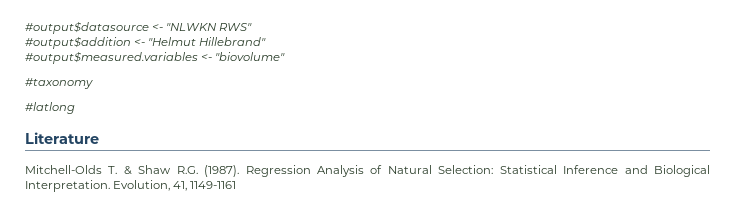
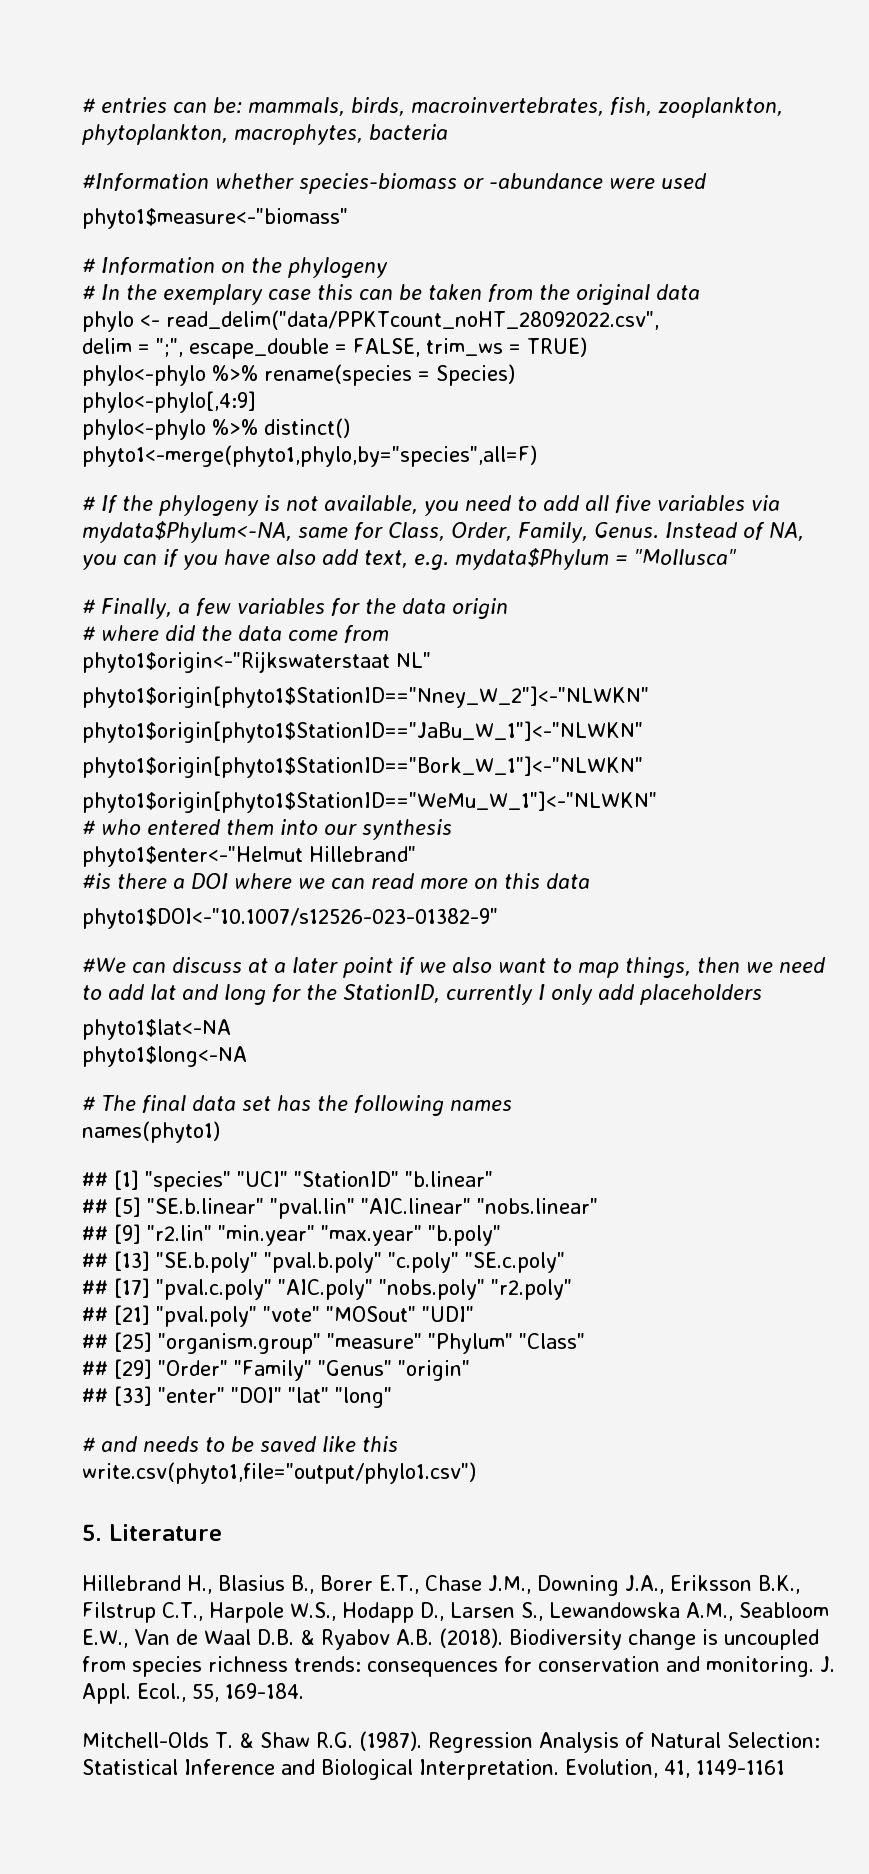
- #output$datasource <- "NLWKN RWS"
- #output$addition <- "Helmut Hillebrand"
- #output$measured.variables <- "biovolume"
- #taxonomy
- #latlong
- Literature
+ # entries can be: mammals, birds, macroinvertebrates, fish, zooplankton, phytoplankton, macrophytes, bacteria
+ #Information whether species-biomass or -abundance were used
+ phyto1$measure<-"biomass"
+ # Information on the phylogeny
+ # In the exemplary case this can be taken from the original data
+ phylo <- read_delim("data/PPKTcount_noHT_28092022.csv",
+ delim = ";", escape_double = FALSE, trim_ws = TRUE)
+ phylo<-phylo %>% rename(species = Species)
+ phylo<-phylo[,4:9]
+ phylo<-phylo %>% distinct()
+ phyto1<-merge(phyto1,phylo,by="species",all=F)
+ # If the phylogeny is not available, you need to add all five variables via mydata$Phylum<-NA, same for Class, Order, Family, Genus. Instead of NA, you can if you have also add text, e.g. mydata$Phylum = "Mollusca"
+ # Finally, a few variables for the data origin
+ # where did the data come from
+ phyto1$origin<-"Rijkswaterstaat NL"
+ phyto1$origin[phyto1$StationID=="Nney_W_2"]<-"NLWKN"
+ phyto1$origin[phyto1$StationID=="JaBu_W_1"]<-"NLWKN"
+ phyto1$origin[phyto1$StationID=="Bork_W_1"]<-"NLWKN"
+ phyto1$origin[phyto1$StationID=="WeMu_W_1"]<-"NLWKN"
+ # who entered them into our synthesis
+ phyto1$enter<-"Helmut Hillebrand"
+ #is there a DOI where we can read more on this data
+ phyto1$DOI<-"10.1007/s12526-023-01382-9"
+ #We can discuss at a later point if we also want to map things, then we need to add lat and long for the StationID, currently I only add placeholders
+ phyto1$lat<-NA
+ phyto1$long<-NA
+ # The final data set has the following names
+ names(phyto1)
+ ## [1] "species" "UCI" "StationID" "b.linear"
+ ## [5] "SE.b.linear" "pval.lin" "AIC.linear" "nobs.linear"
+ ## [9] "r2.lin" "min.year" "max.year" "b.poly"
+ ## [13] "SE.b.poly" "pval.b.poly" "c.poly" "SE.c.poly"
+ ## [17] "pval.c.poly" "AIC.poly" "nobs.poly" "r2.poly"
+ ## [21] "pval.poly" "vote" "MOSout" "UDI"
+ ## [25] "organism.group" "measure" "Phylum" "Class"
+ ## [29] "Order" "Family" "Genus" "origin"
+ ## [33] "enter" "DOI" "lat" "long"
+ # and needs to be saved like this
+ write.csv(phyto1,file="output/phylo1.csv")
+ 5. Literature
+ Hillebrand H., Blasius B., Borer E.T., Chase J.M., Downing J.A., Eriksson B.K., Filstrup C.T., Harpole W.S., Hodapp D., Larsen S., Lewandowska A.M., Seabloom E.W., Van de Waal D.B. & Ryabov A.B. (2018). Biodiversity change is uncoupled from species richness trends: consequences for conservation and monitoring. J. Appl. Ecol., 55, 169-184.

